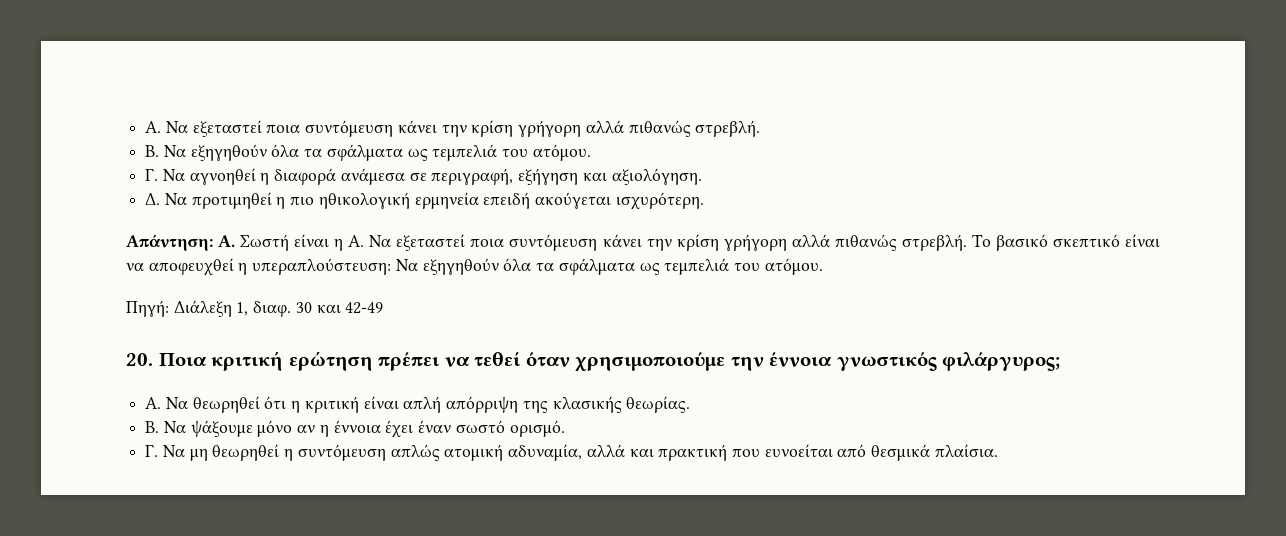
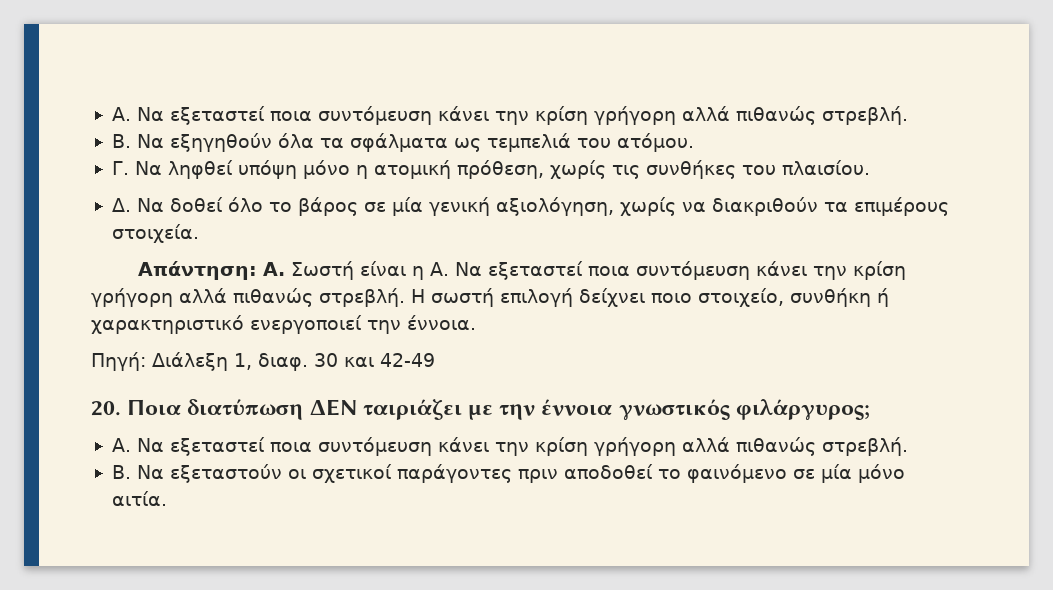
- Γ. Να αγνοηθεί η διαφορά ανάμεσα σε περιγραφή, εξήγηση και αξιολόγηση.
- Δ. Να προτιμηθεί η πιο ηθικολογική ερμηνεία επειδή ακούγεται ισχυρότερη.
+ Γ. Να ληφθεί υπόψη μόνο η ατομική πρόθεση, χωρίς τις συνθήκες του πλαισίου.
+ Δ. Να δοθεί όλο το βάρος σε μία γενική αξιολόγηση, χωρίς να διακριθούν τα επιμέρους στοιχεία.
- Το βασικό σκεπτικό είναι να αποφευχθεί η υπεραπλούστευση: Να εξηγηθούν όλα τα σφάλματα ως τεμπελιά του ατόμου.
+ Η σωστή επιλογή δείχνει ποιο στοιχείο, συνθήκη ή χαρακτηριστικό ενεργοποιεί την έννοια.
- 20. Ποια κριτική ερώτηση πρέπει να τεθεί όταν χρησιμοποιούμε την έννοια γνωστικός φιλάργυρος;
- Α. Να θεωρηθεί ότι η κριτική είναι απλή απόρριψη της κλασικής θεωρίας.
- Β. Να ψάξουμε μόνο αν η έννοια έχει έναν σωστό ορισμό.
- Γ. Να μη θεωρηθεί η συντόμευση απλώς ατομική αδυναμία, αλλά και πρακτική που ευνοείται από θεσμικά πλαίσια.
+ 20. Ποια διατύπωση ΔΕΝ ταιριάζει με την έννοια γνωστικός φιλάργυρος;
+ Α. Να εξεταστεί ποια συντόμευση κάνει την κρίση γρήγορη αλλά πιθανώς στρεβλή.
+ Β. Να εξεταστούν οι σχετικοί παράγοντες πριν αποδοθεί το φαινόμενο σε μία μόνο αιτία.

